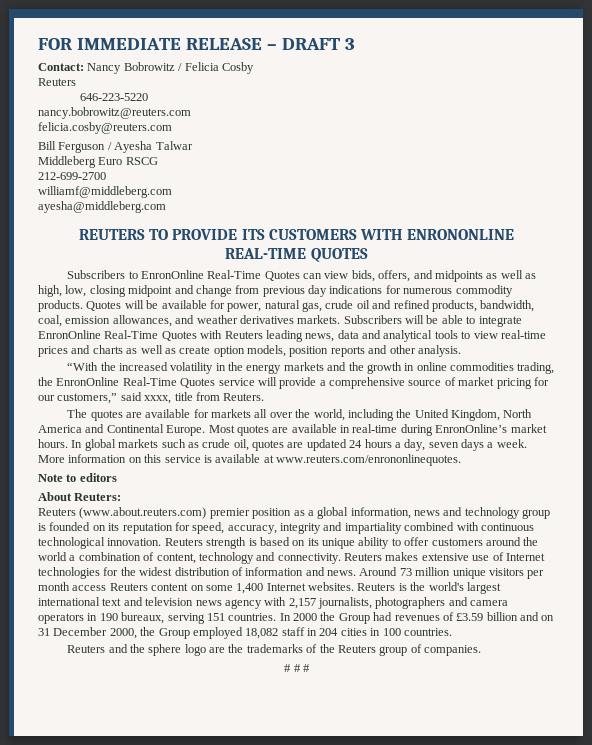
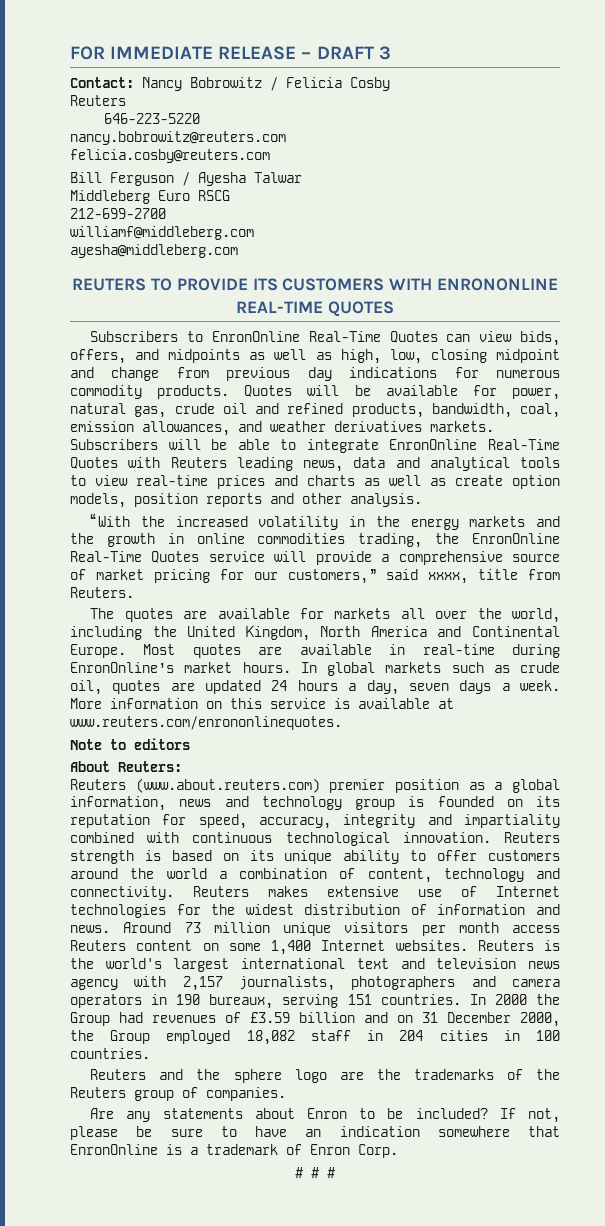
+ Are any statements about Enron to be included? If not, please be sure to have an indication somewhere that EnronOnline is a trademark of Enron Corp.

